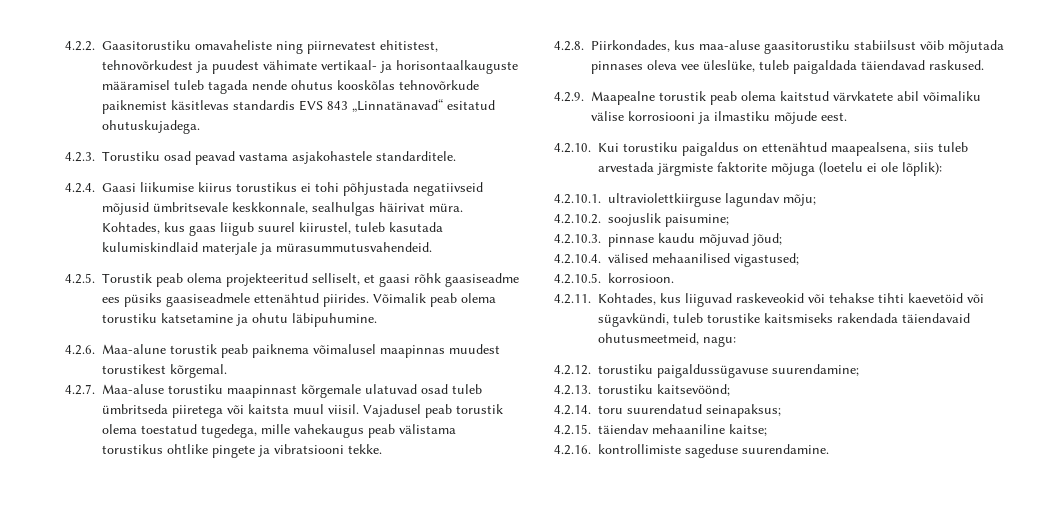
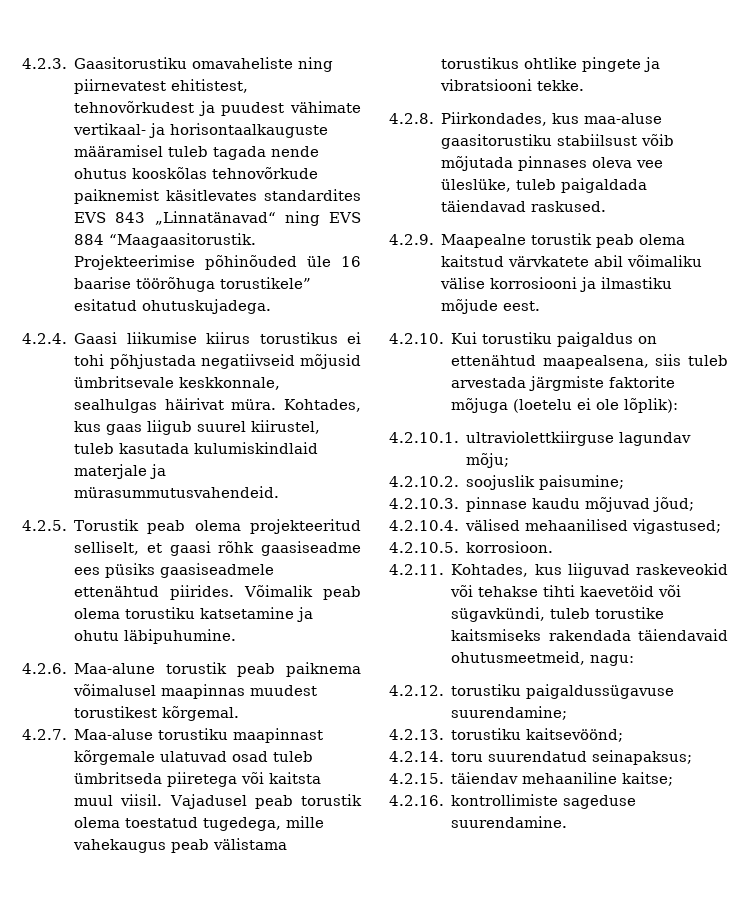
- 4.2.2. Gaasitorustiku omavaheliste ning piirnevatest ehitistest, tehnovõrkudest ja puudest vähimate vertikaal- ja horisontaalkauguste määramisel tuleb tagada nende ohutus kooskõlas tehnovõrkude paiknemist käsitlevas standardis EVS 843 „Linnatänavad“ esitatud ohutuskujadega.
- 4.2.3. Torustiku osad peavad vastama asjakohastele standarditele.
+ 4.2.3. Gaasitorustiku omavaheliste ning piirnevatest ehitistest, tehnovõrkudest ja puudest vähimate vertikaal- ja horisontaalkauguste määramisel tuleb tagada nende ohutus kooskõlas tehnovõrkude paiknemist käsitlevates standardites EVS 843 „Linnatänavad“ ning EVS 884 “Maagaasitorustik. Projekteerimise põhinõuded üle 16 baarise töörõhuga torustikele” esitatud ohutuskujadega.

